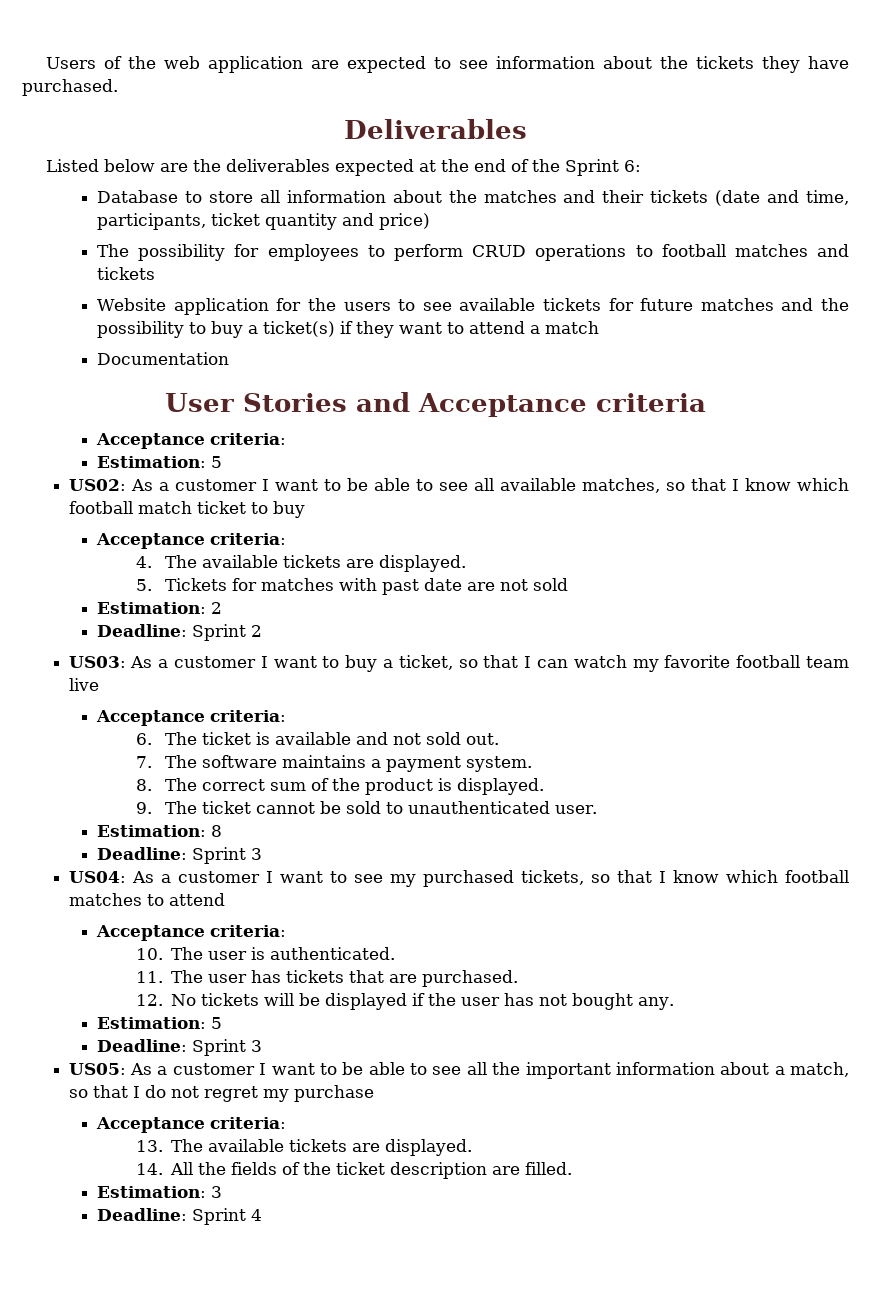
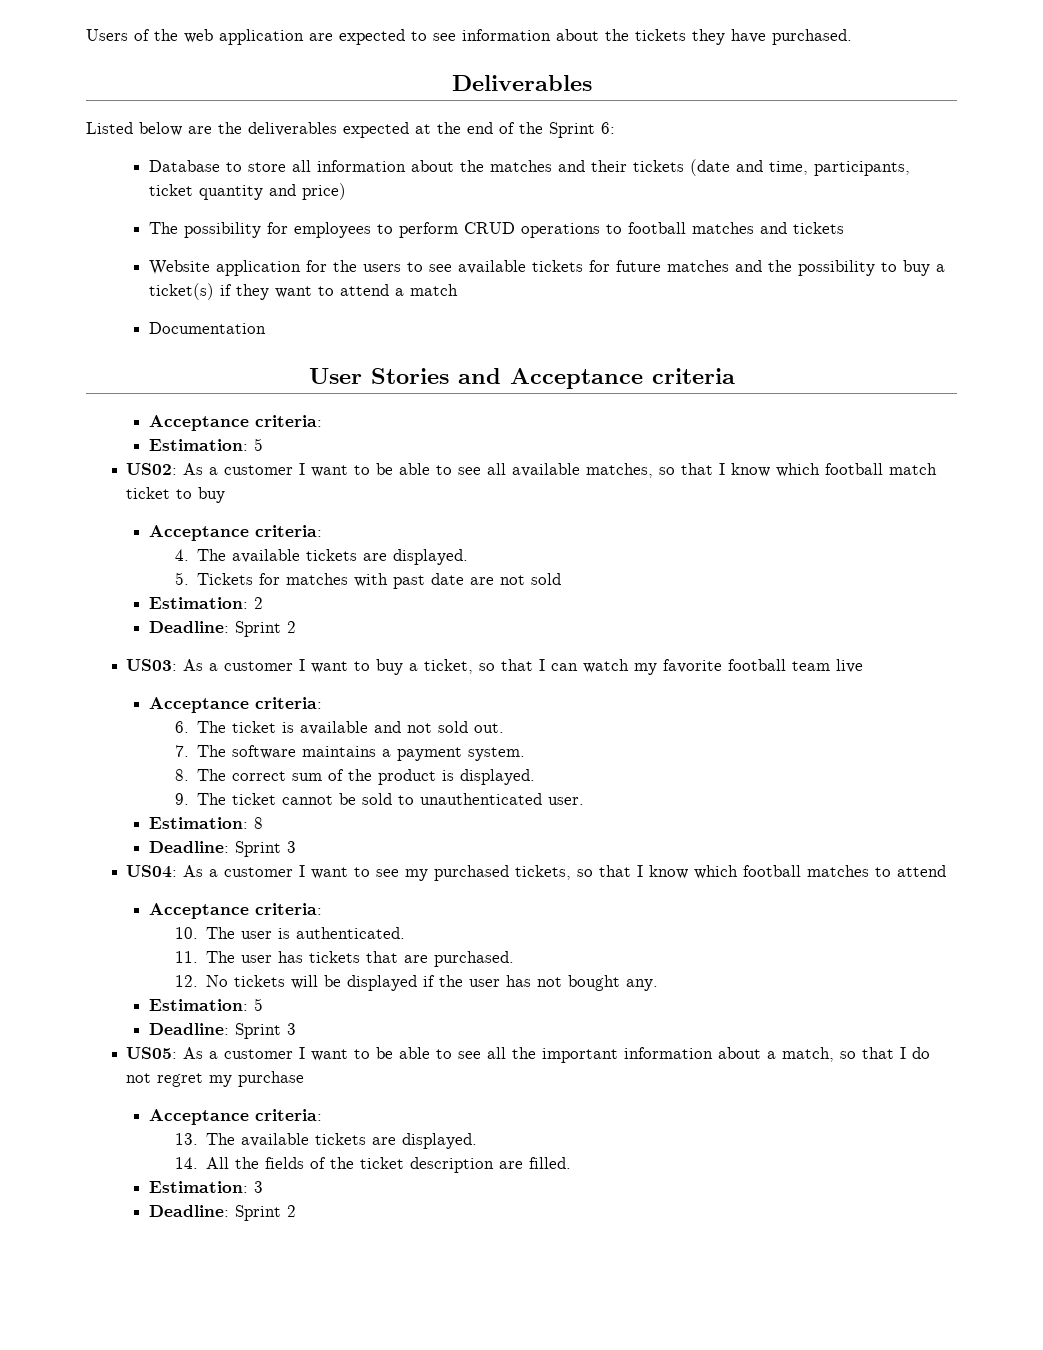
  Estimation: 3
- Deadline: Sprint 4
+ Deadline: Sprint 2

